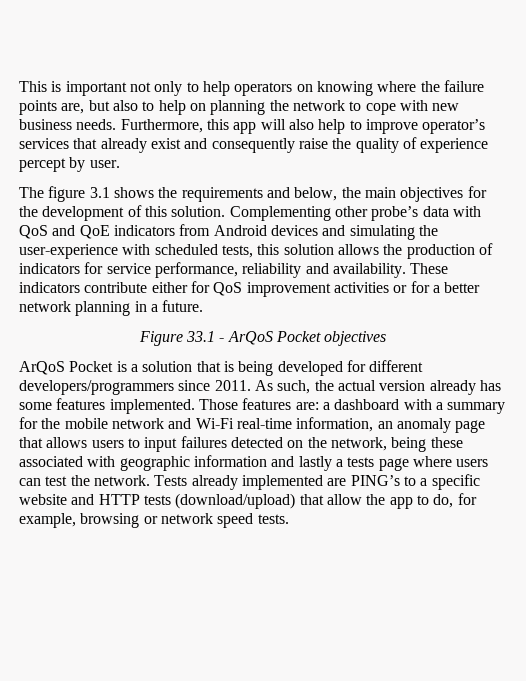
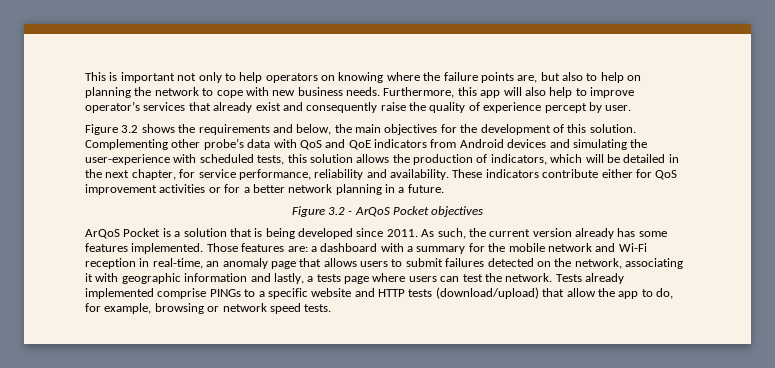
- The figure 3.1 shows the requirements and below, the main objectives for the development of this solution.
+ Figure 3.2 shows the requirements and below, the main objectives for the development of this solution.
- Complementing other probe’s data with QoS and QoE indicators from Android devices and simulating the user-experience with scheduled tests, this solution allows the production of indicators for service performance, reliability and availability.
+ Complementing other probe’s data with QoS and QoE indicators from Android devices and simulating the user-experience with scheduled tests, this solution allows the production of indicators, which will be detailed in the next chapter, for service performance, reliability and availability.
- Figure 33.1 - ArQoS Pocket objectives
+ Figure 3.2 - ArQoS Pocket objectives
- ArQoS Pocket is a solution that is being developed for different developers/programmers since 2011.
+ ArQoS Pocket is a solution that is being developed since 2011.
- As such, the actual version already has some features implemented.
+ As such, the current version already has some features implemented.
- Those features are: a dashboard with a summary for the mobile network and Wi-Fi real-time information, an anomaly page that allows users to input failures detected on the network, being these associated with geographic information and lastly a tests page where users can test the network.
+ Those features are: a dashboard with a summary for the mobile network and Wi-Fi reception in real-time, an anomaly page that allows users to submit failures detected on the network, associating it with geographic information and lastly, a tests page where users can test the network.
- Tests already implemented are PING’s to a specific website and HTTP tests (download/upload) that allow the app to do, for example, browsing or network speed tests.
+ Tests already implemented comprise PINGs to a specific website and HTTP tests (download/upload) that allow the app to do, for example, browsing or network speed tests.

